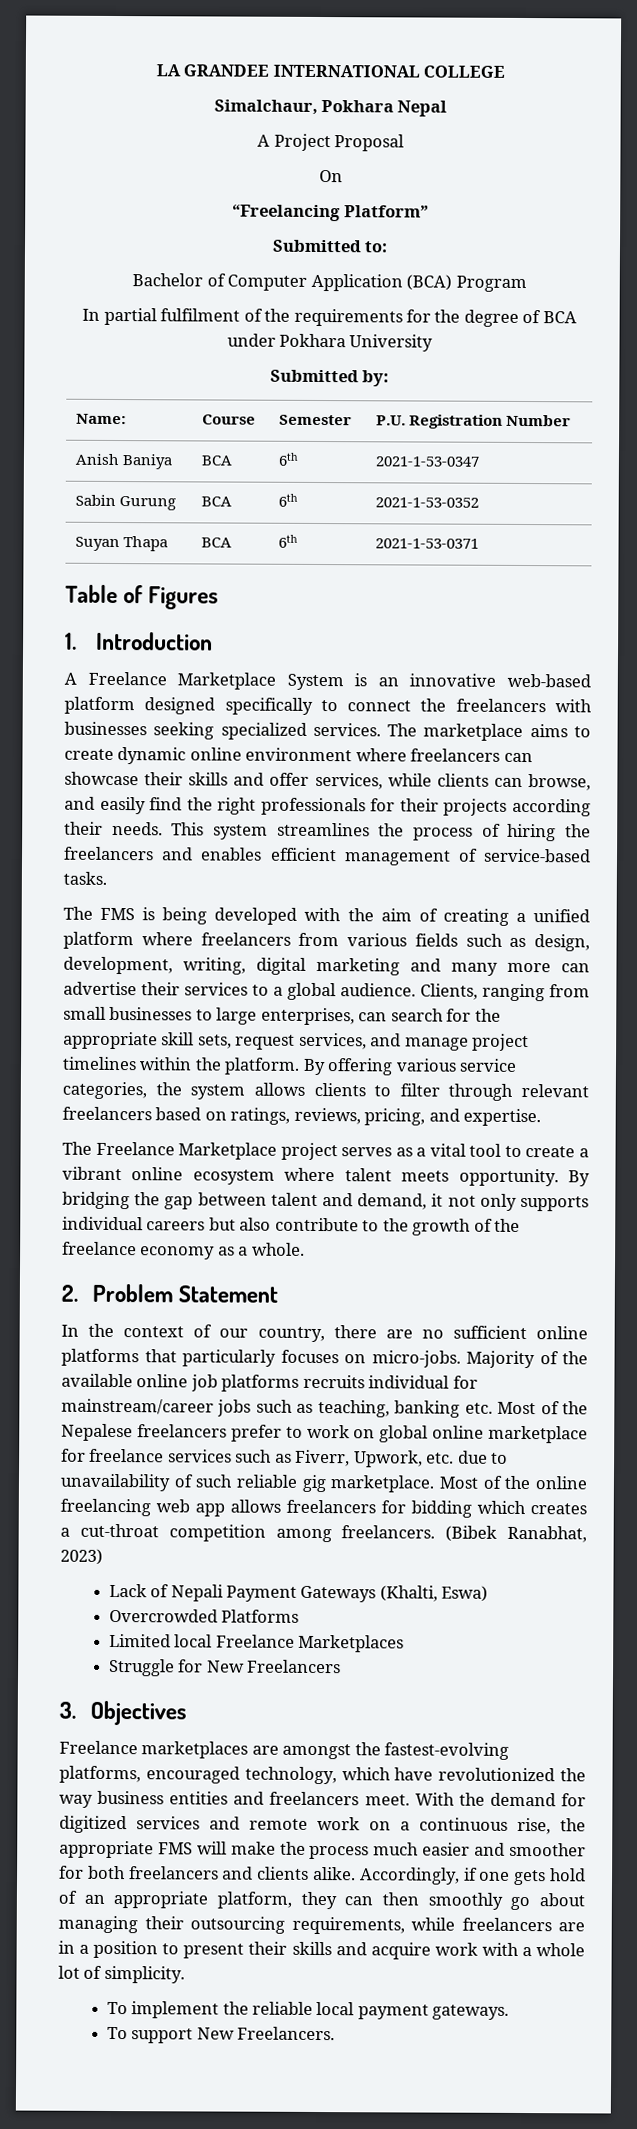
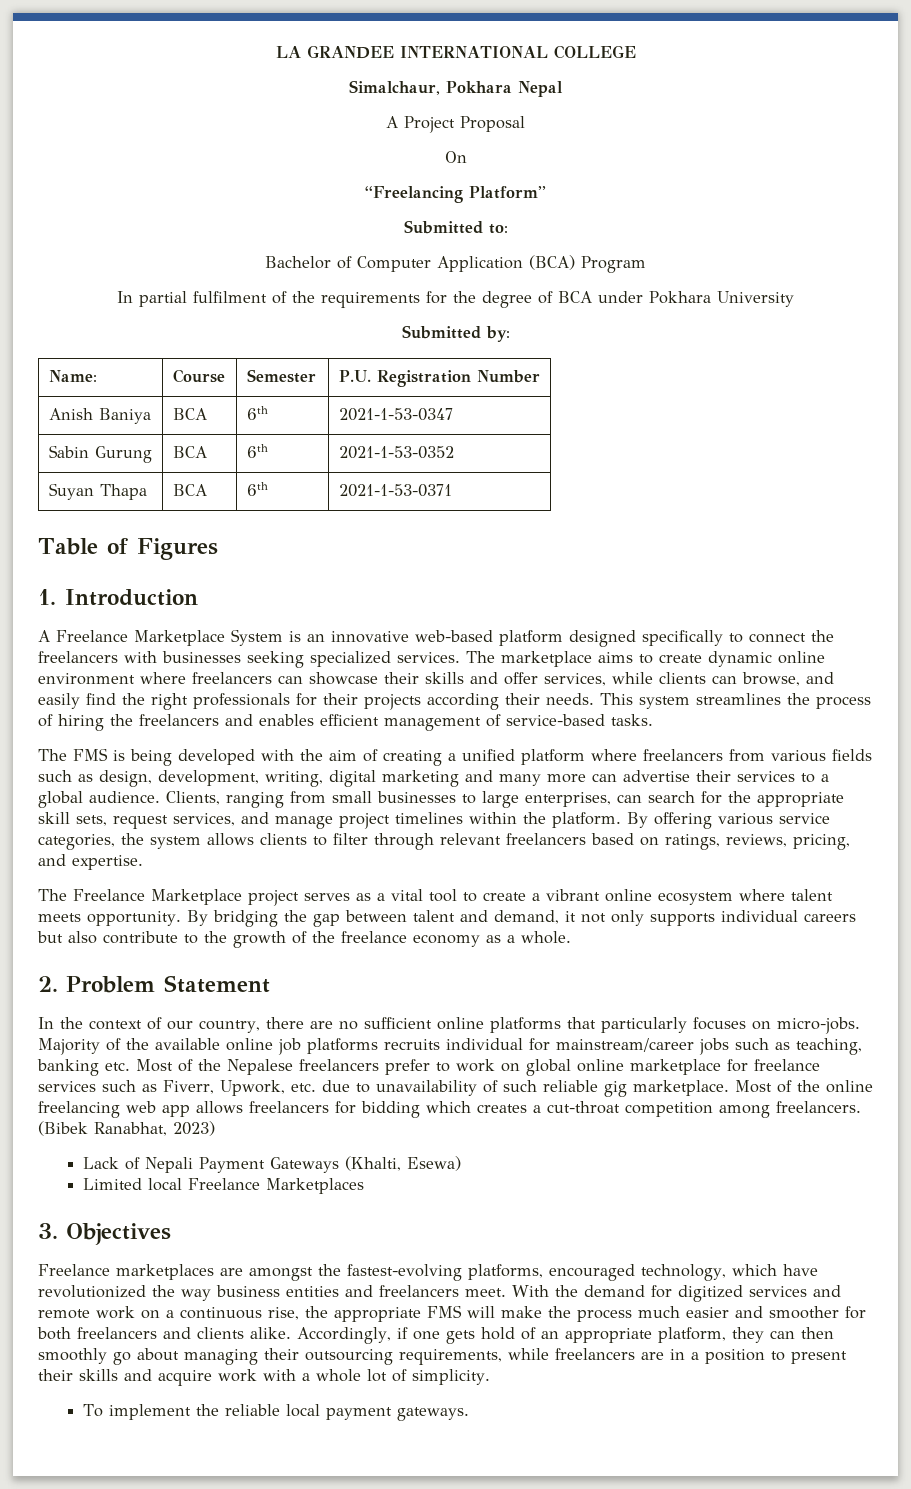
- Lack of Nepali Payment Gateways (Khalti, Eswa)
- Overcrowded Platforms
+ Lack of Nepali Payment Gateways (Khalti, Esewa)
- Struggle for New Freelancers
- To support New Freelancers.

